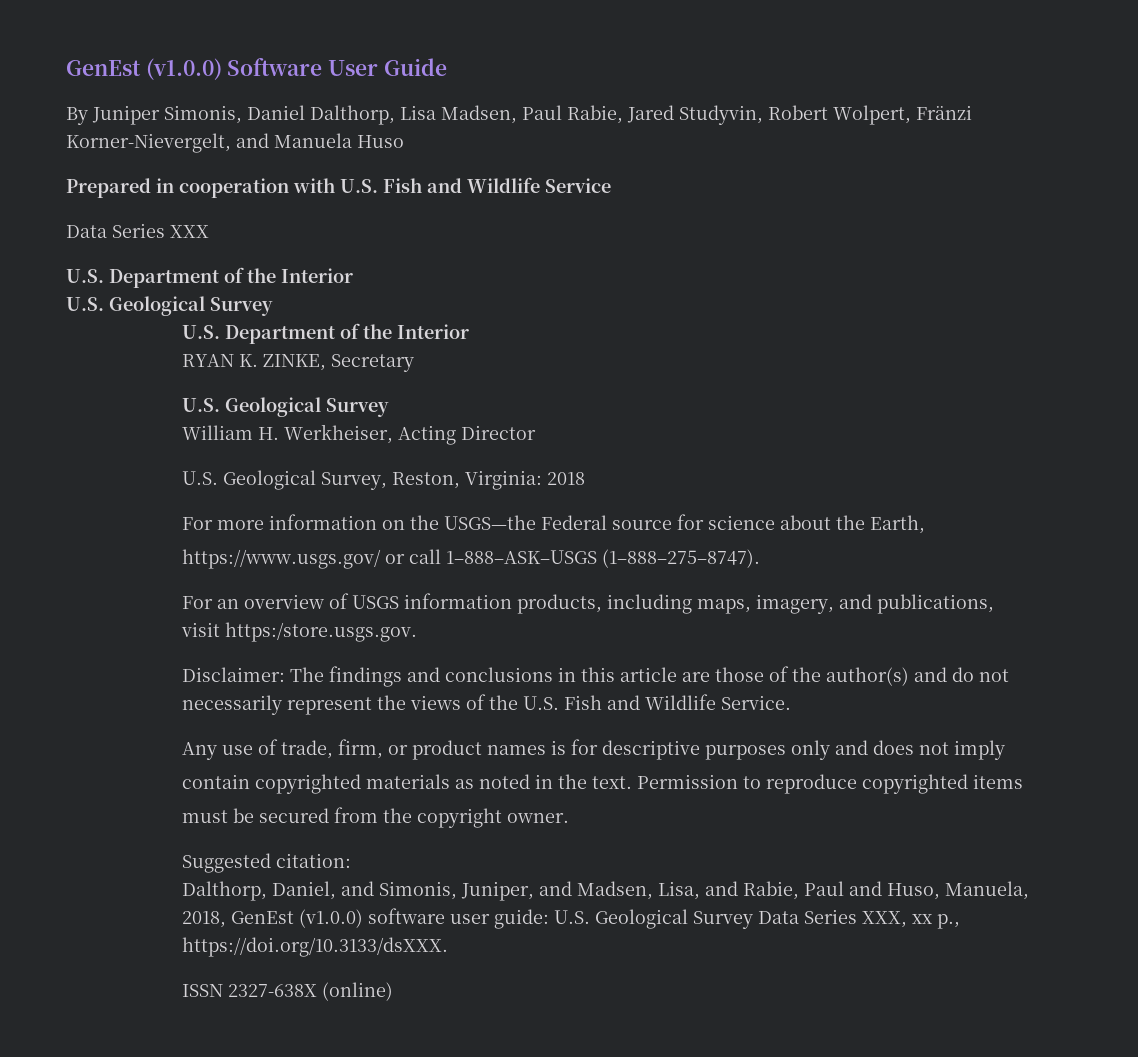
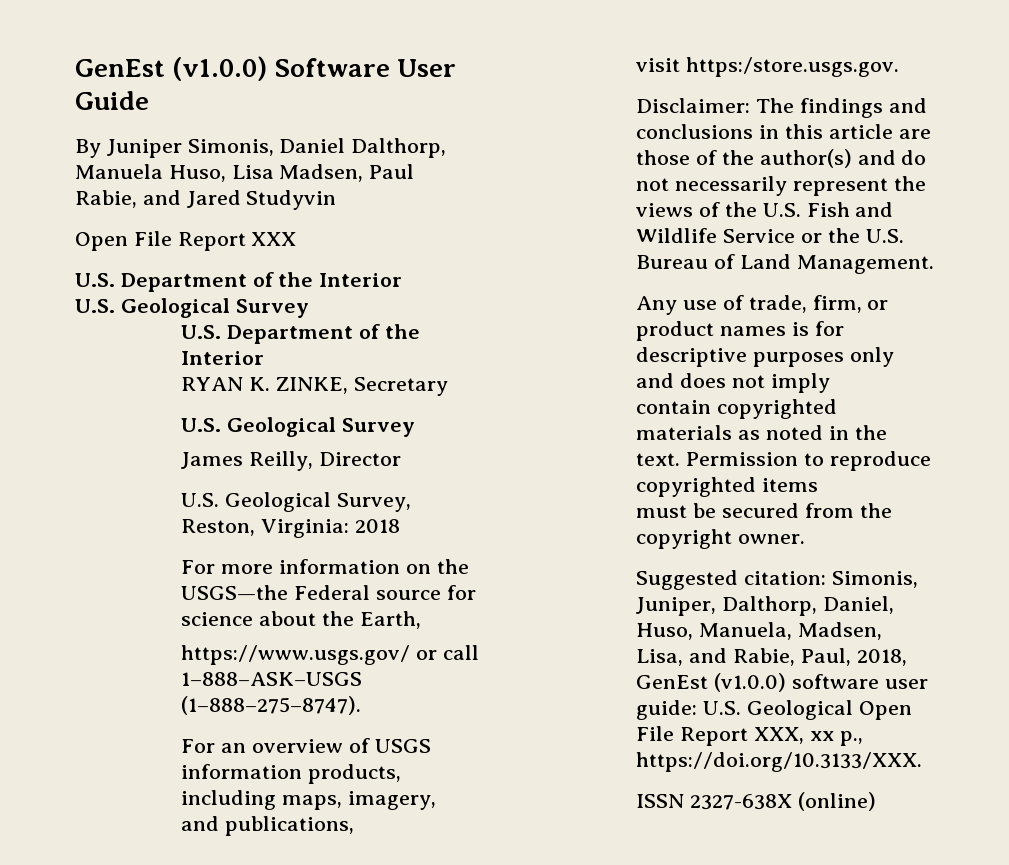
- By Juniper Simonis, Daniel Dalthorp, Lisa Madsen, Paul Rabie, Jared Studyvin, Robert Wolpert, Fränzi Korner-Nievergelt, and Manuela Huso
- Prepared in cooperation with U.S. Fish and Wildlife Service
- Data Series XXX
+ By Juniper Simonis, Daniel Dalthorp, Manuela Huso, Lisa Madsen, Paul Rabie, and Jared Studyvin
+ Open File Report XXX
- William H. Werkheiser, Acting Director
+ James Reilly, Director
- Disclaimer: The findings and conclusions in this article are those of the author(s) and do not necessarily represent the views of the U.S. Fish and Wildlife Service.
+ Disclaimer: The findings and conclusions in this article are those of the author(s) and do not necessarily represent the views of the U.S. Fish and Wildlife Service or the U.S. Bureau of Land Management.
- Suggested citation:
- Dalthorp, Daniel, and Simonis, Juniper, and Madsen, Lisa, and Rabie, Paul and Huso, Manuela, 2018, GenEst (v1.0.0) software user guide: U.S. Geological Survey Data Series XXX, xx p., https://doi.org/10.3133/dsXXX.
+ Suggested citation: Simonis, Juniper, Dalthorp, Daniel, Huso, Manuela, Madsen, Lisa, and Rabie, Paul, 2018, GenEst (v1.0.0) software user guide: U.S. Geological Open File Report XXX, xx p., https://doi.org/10.3133/XXX.

